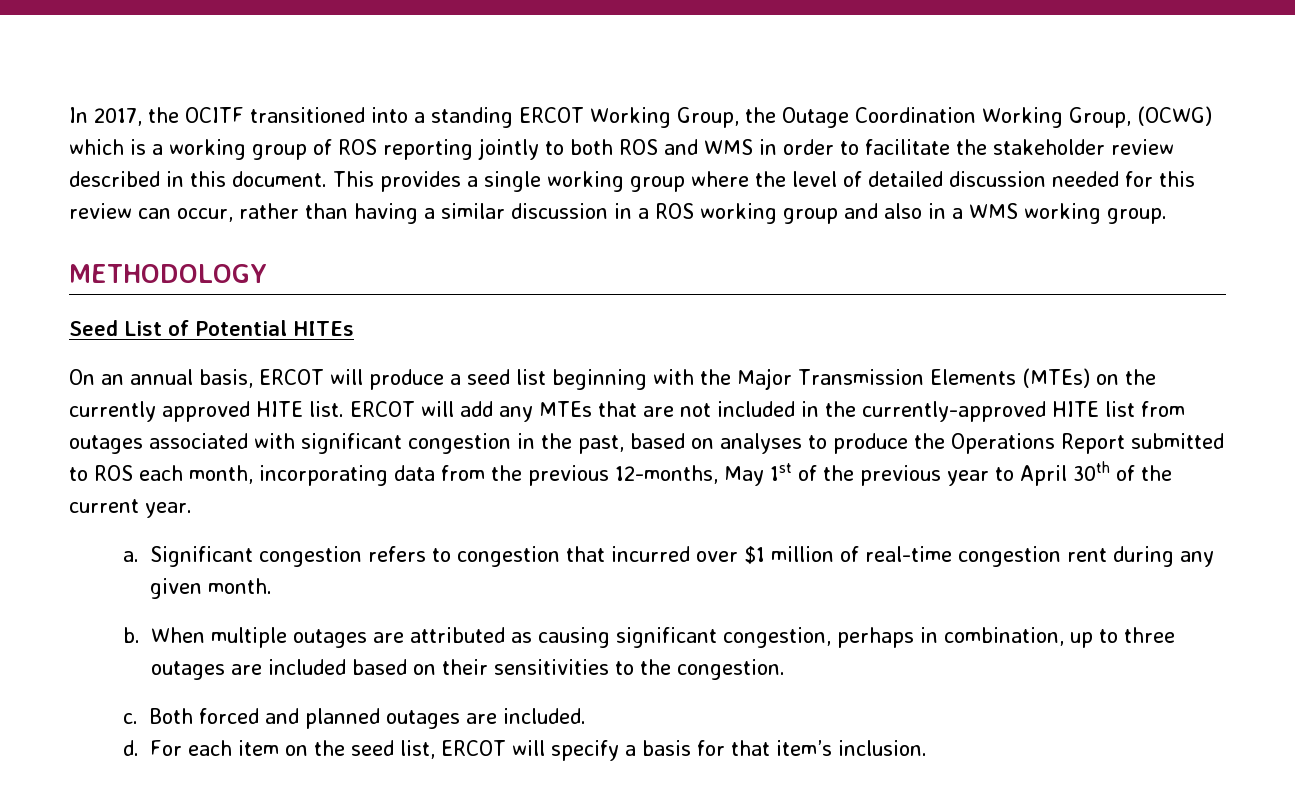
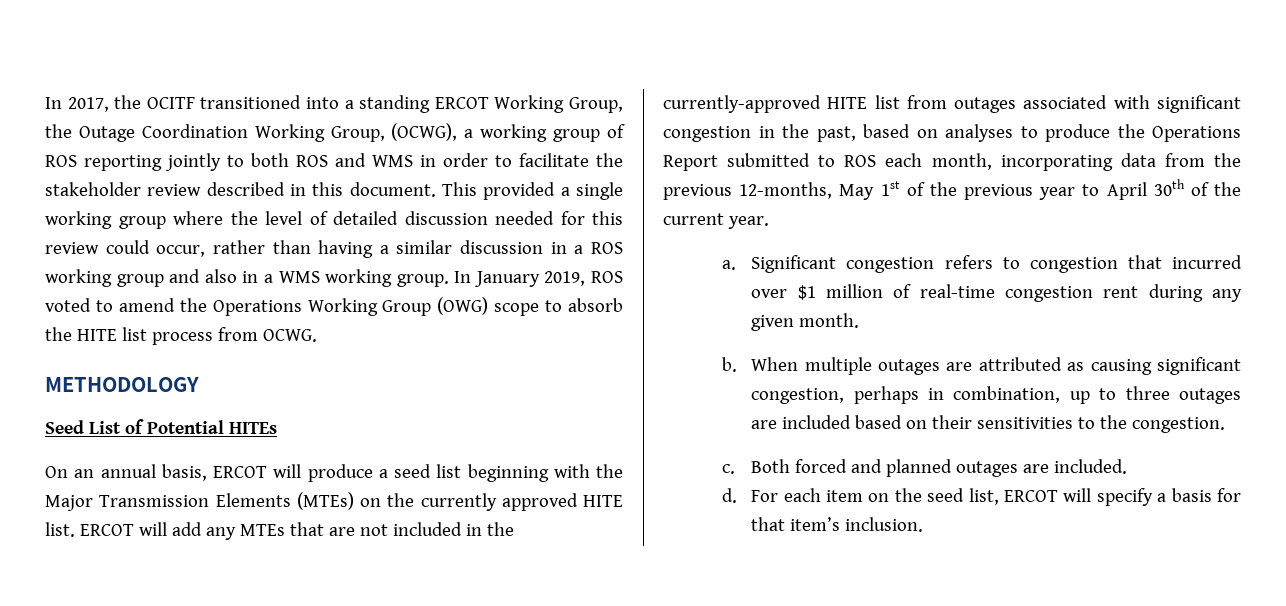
- In 2017, the OCITF transitioned into a standing ERCOT Working Group, the Outage Coordination Working Group, (OCWG) which is a working group of ROS reporting jointly to both ROS and WMS in order to facilitate the stakeholder review described in this document.
+ In 2017, the OCITF transitioned into a standing ERCOT Working Group, the Outage Coordination Working Group, (OCWG), a working group of ROS reporting jointly to both ROS and WMS in order to facilitate the stakeholder review described in this document.
- This provides a single working group where the level of detailed discussion needed for this review can occur, rather than having a similar discussion in a ROS working group and also in a WMS working group.
+ This provided a single working group where the level of detailed discussion needed for this review could occur, rather than having a similar discussion in a ROS working group and also in a WMS working group. In January 2019, ROS voted to amend the Operations Working Group (OWG) scope to absorb the HITE list process from OCWG.

